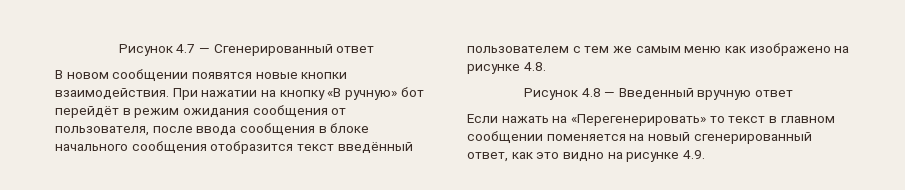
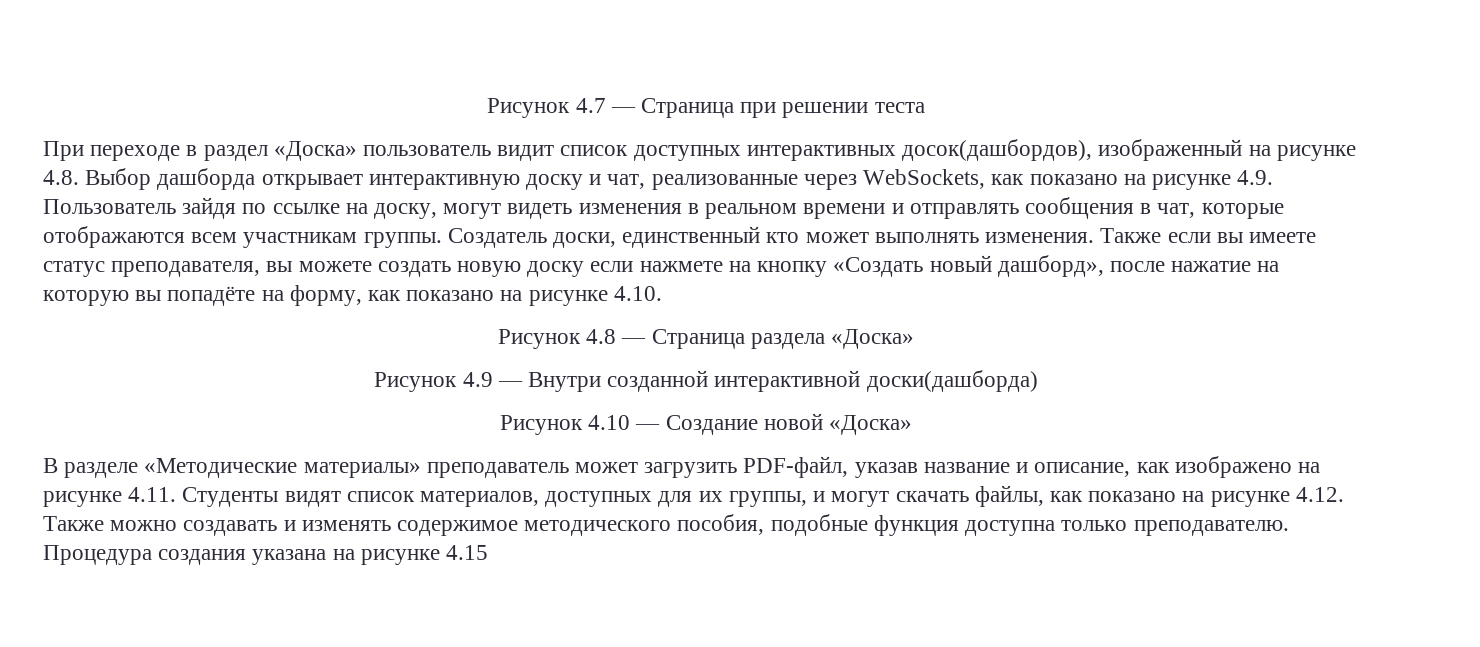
- Рисунок 4.7 — Сгенерированный ответ
- В новом сообщении появятся новые кнопки взаимодействия. При нажатии на кнопку «В ручную» бот перейдёт в режим ожидания сообщения от пользователя, после ввода сообщения в блоке начального сообщения отобразится текст введённый пользователем с тем же самым меню как изображено на рисунке 4.8.
- Рисунок 4.8 — Введенный вручную ответ
- Если нажать на «Перегенерировать» то текст в главном сообщении поменяется на новый сгенерированный ответ, как это видно на рисунке 4.9.
+ Рисунок 4.7 — Страница при решении теста
+ При переходе в раздел «Доска» пользователь видит список доступных интерактивных досок(дашбордов), изображенный на рисунке 4.8. Выбор дашборда открывает интерактивную доску и чат, реализованные через WebSockets, как показано на рисунке 4.9. Пользователь зайдя по ссылке на доску, могут видеть изменения в реальном времени и отправлять сообщения в чат, которые отображаются всем участникам группы. Создатель доски, единственный кто может выполнять изменения. Также если вы имеете статус преподавателя, вы можете создать новую доску если нажмете на кнопку «Создать новый дашборд», после нажатие на которую вы попадёте на форму, как показано на рисунке 4.10.
+ Рисунок 4.8 — Страница раздела «Доска»
+ Рисунок 4.9 — Внутри созданной интерактивной доски(дашборда)
+ Рисунок 4.10 — Создание новой «Доска»
+ В разделе «Методические материалы» преподаватель может загрузить PDF-файл, указав название и описание, как изображено на рисунке 4.11. Студенты видят список материалов, доступных для их группы, и могут скачать файлы, как показано на рисунке 4.12. Также можно создавать и изменять содержимое методического пособия, подобные функция доступна только преподавателю. Процедура создания указана на рисунке 4.15

